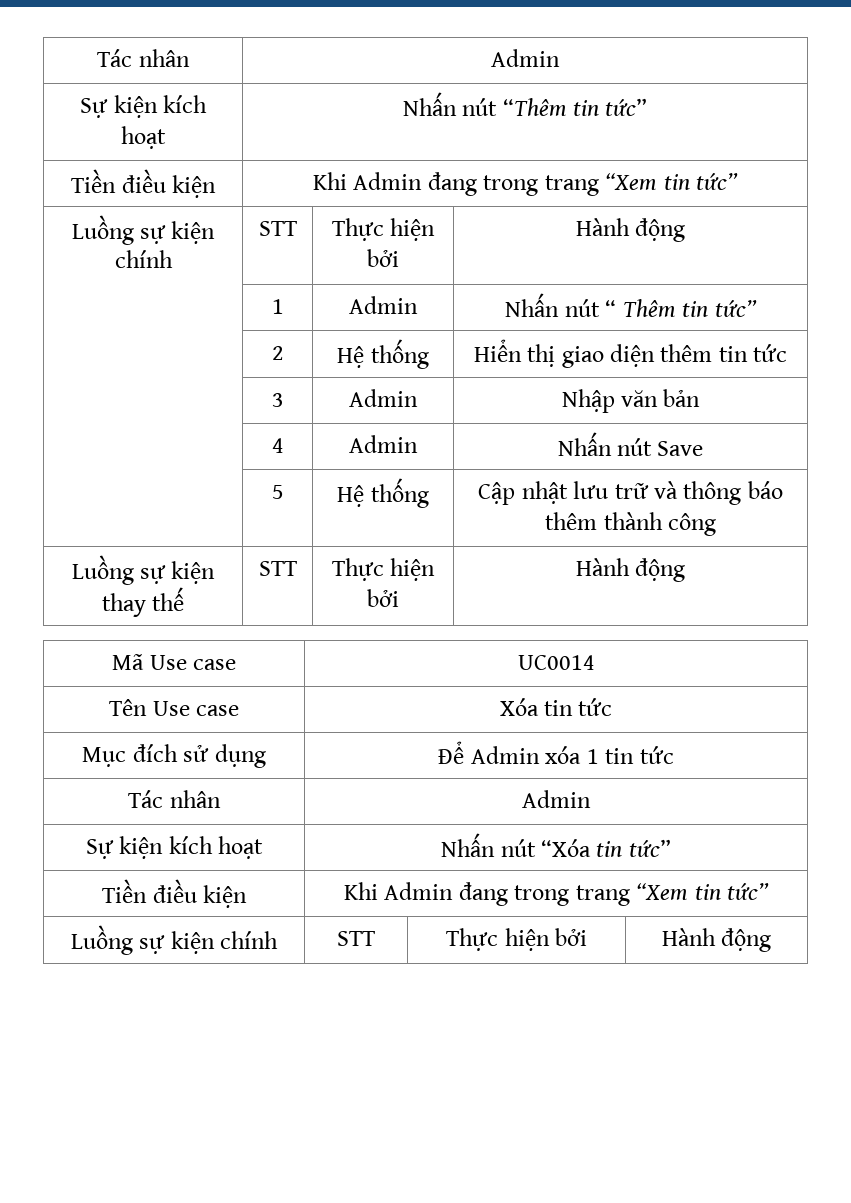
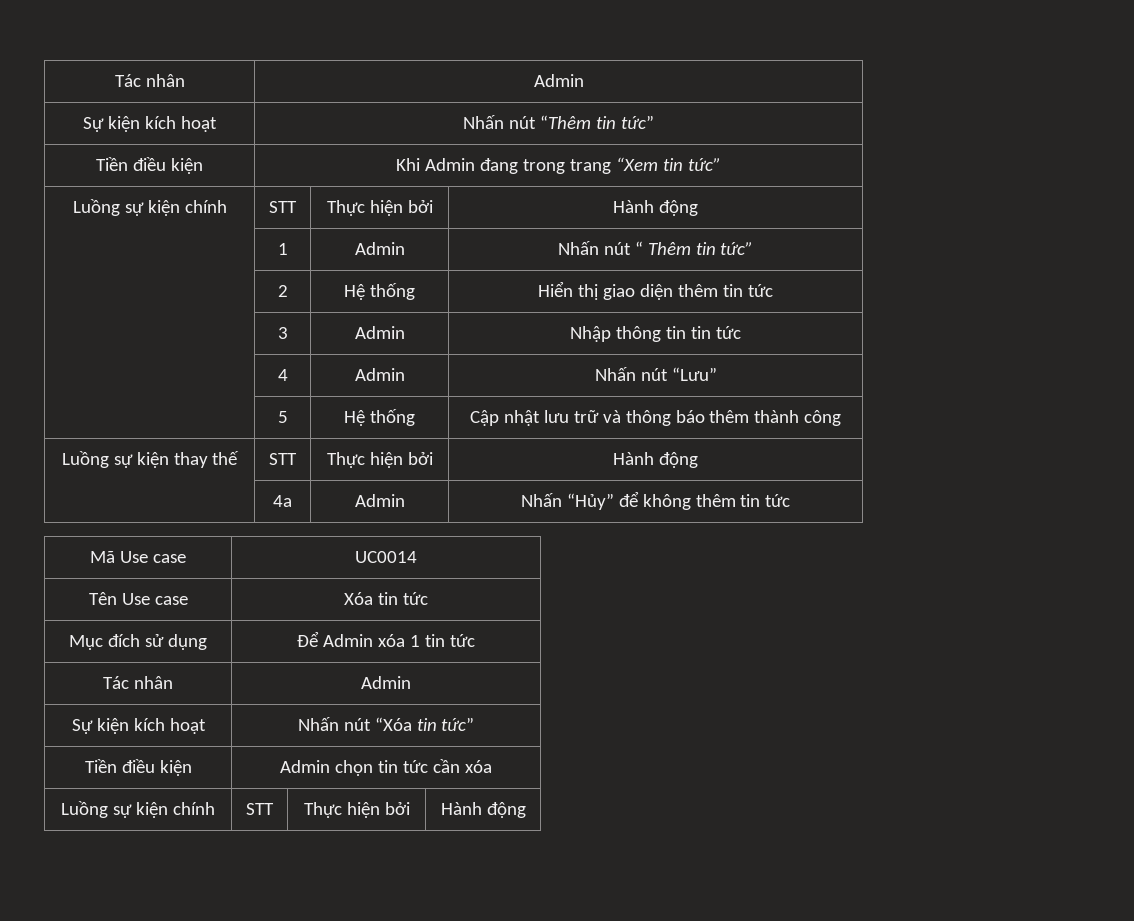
- | 3 | Admin | Nhập văn bản
+ | 3 | Admin | Nhập thông tin tin tức
- | 4 | Admin | Nhấn nút Save
+ | 4 | Admin | Nhấn nút “Lưu”
+ | 4a | Admin | Nhấn “Hủy” để không thêm tin tức
  Sự kiện kích hoạt | Nhấn nút “Xóa tin tức”
- Tiền điều kiện | Khi Admin đang trong trang “Xem tin tức”
+ Tiền điều kiện | Admin chọn tin tức cần xóa

